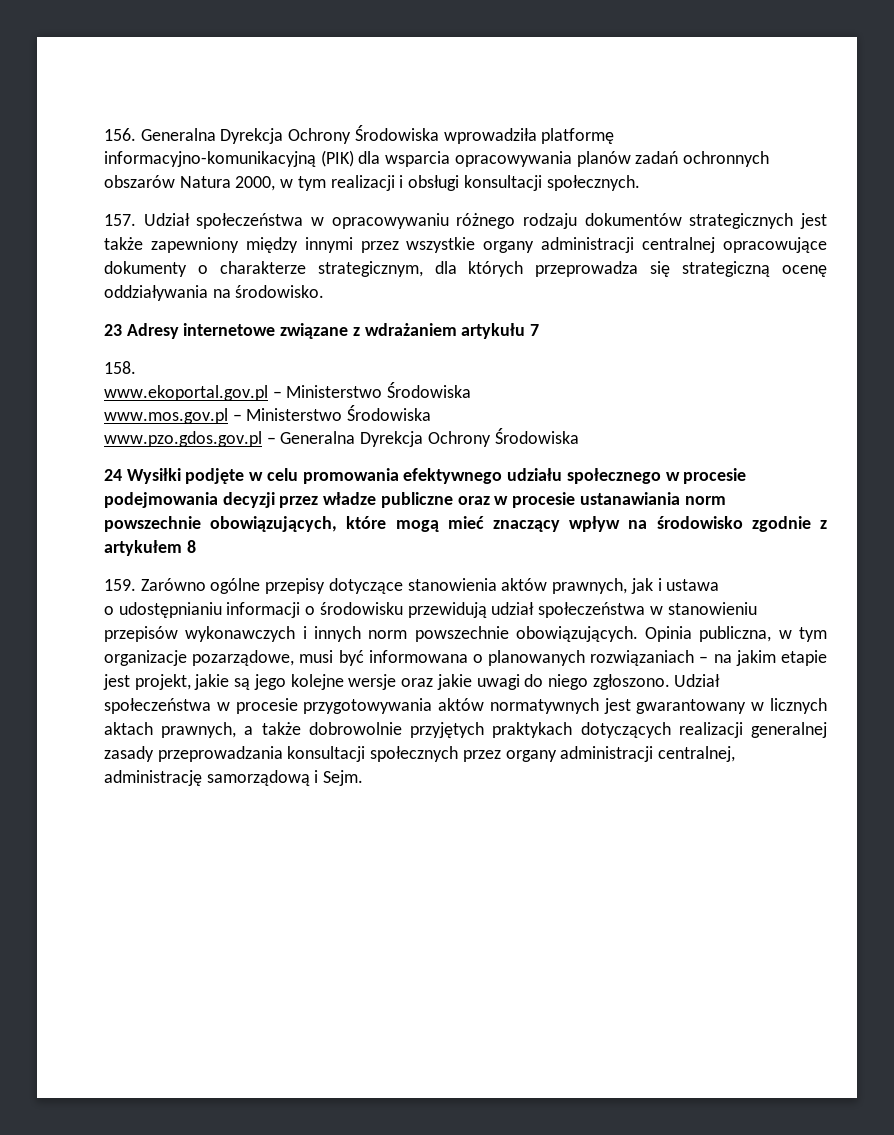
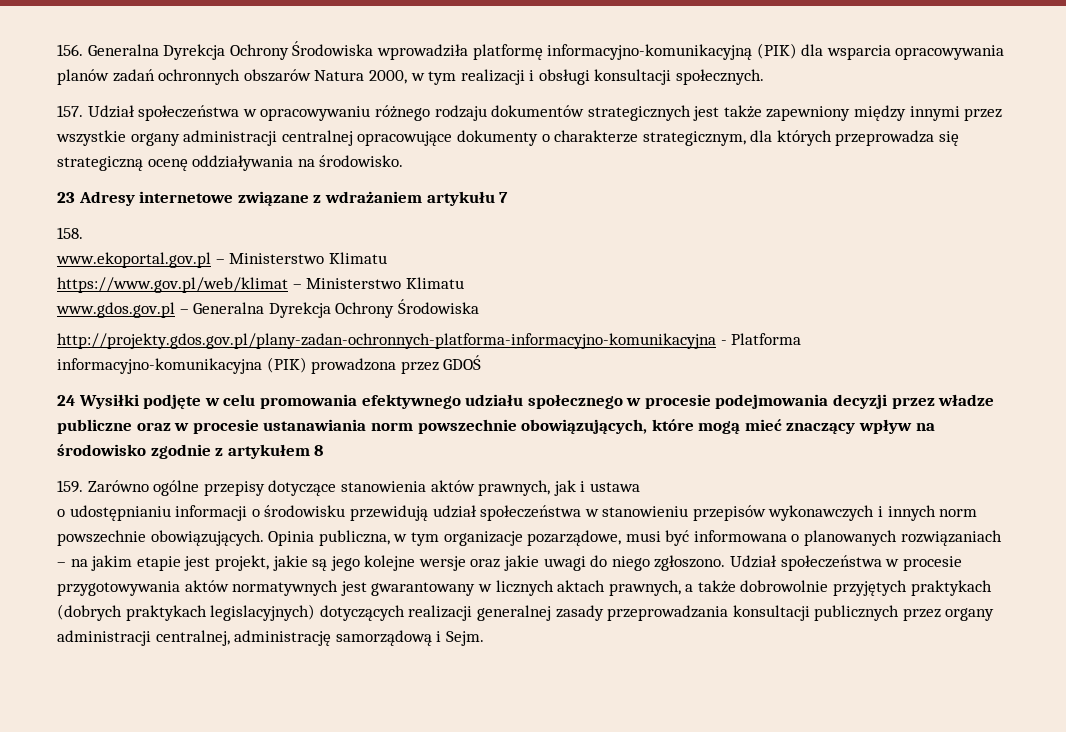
- www.ekoportal.gov.pl – Ministerstwo Środowiska
- www.mos.gov.pl – Ministerstwo Środowiska
- www.pzo.gdos.gov.pl – Generalna Dyrekcja Ochrony Środowiska
+ www.ekoportal.gov.pl – Ministerstwo Klimatu
+ https://www.gov.pl/web/klimat – Ministerstwo Klimatu
+ www.gdos.gov.pl – Generalna Dyrekcja Ochrony Środowiska
+ http://projekty.gdos.gov.pl/plany-zadan-ochronnych-platforma-informacyjno-komunikacyjna - Platforma informacyjno-komunikacyjna (PIK) prowadzona przez GDOŚ
- Udział społeczeństwa w procesie przygotowywania aktów normatywnych jest gwarantowany w licznych aktach prawnych, a także dobrowolnie przyjętych praktykach dotyczących realizacji generalnej zasady przeprowadzania konsultacji społecznych przez organy administracji centralnej, administrację samorządową i Sejm.
+ Udział społeczeństwa w procesie przygotowywania aktów normatywnych jest gwarantowany w licznych aktach prawnych, a także dobrowolnie przyjętych praktykach (dobrych praktykach legislacyjnych) dotyczących realizacji generalnej zasady przeprowadzania konsultacji publicznych przez organy administracji centralnej, administrację samorządową i Sejm.

